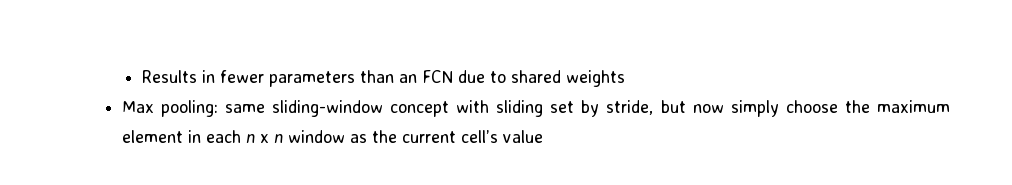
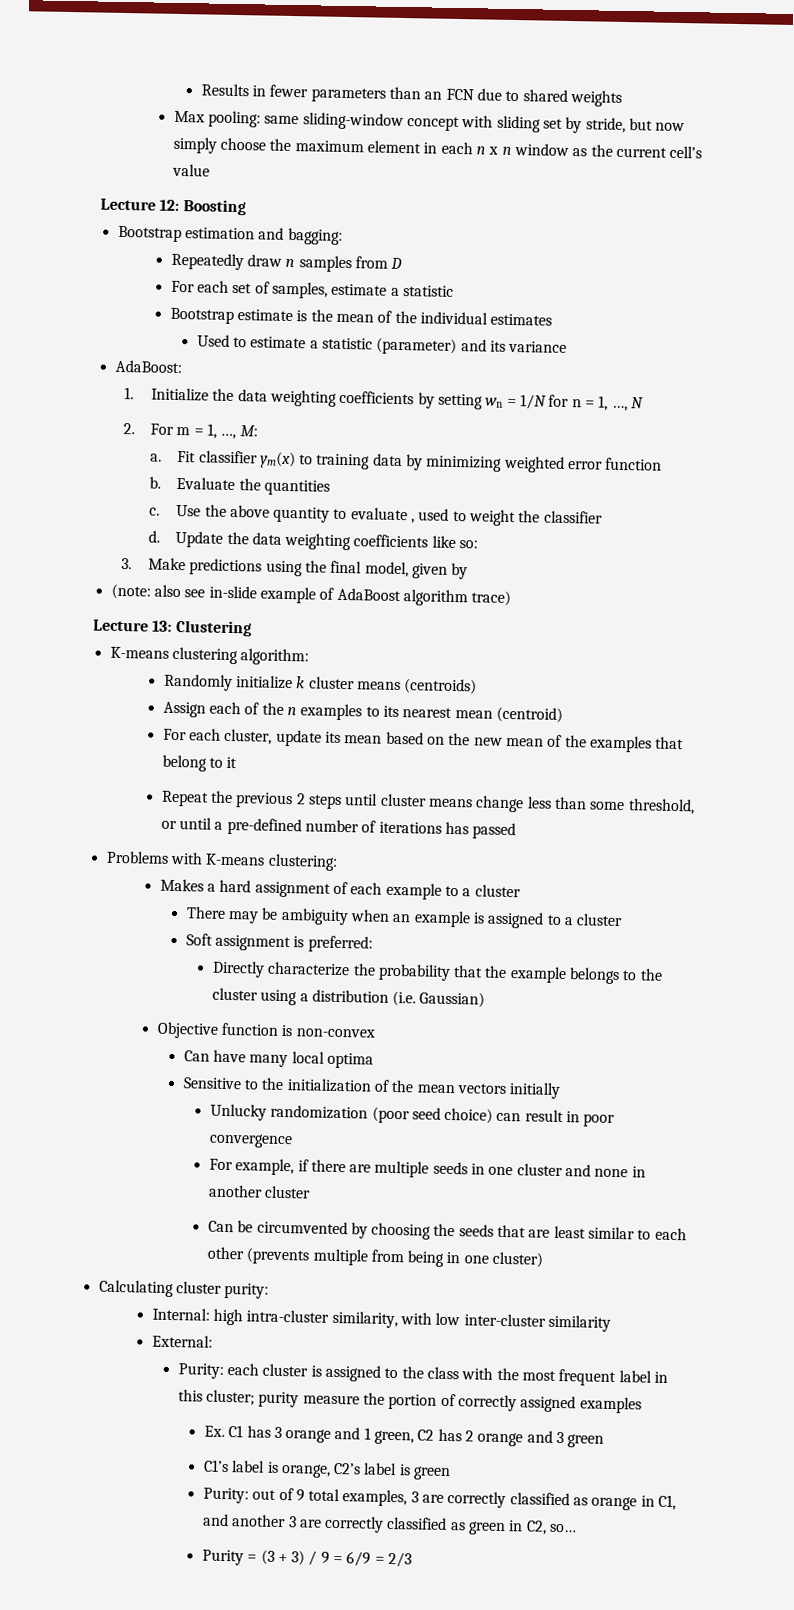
+ Lecture 12: Boosting
+ Bootstrap estimation and bagging:
+ Repeatedly draw n samples from D
+ For each set of samples, estimate a statistic
+ Bootstrap estimate is the mean of the individual estimates
+ Used to estimate a statistic (parameter) and its variance
+ AdaBoost:
+ 1. Initialize the data weighting coefficients by setting wn = 1/N for n = 1, …, N
+ 2. For m = 1, …, M:
+ a. Fit classifier ym(x) to training data by minimizing weighted error function
+ b. Evaluate the quantities
+ c. Use the above quantity to evaluate , used to weight the classifier
+ d. Update the data weighting coefficients like so:
+ 3. Make predictions using the final model, given by
+ (note: also see in-slide example of AdaBoost algorithm trace)
+ Lecture 13: Clustering
+ K-means clustering algorithm:
+ Randomly initialize k cluster means (centroids)
+ Assign each of the n examples to its nearest mean (centroid)
+ For each cluster, update its mean based on the new mean of the examples that belong to it
+ Repeat the previous 2 steps until cluster means change less than some threshold, or until a pre-defined number of iterations has passed
+ Problems with K-means clustering:
+ Makes a hard assignment of each example to a cluster
+ There may be ambiguity when an example is assigned to a cluster
+ Soft assignment is preferred:
+ Directly characterize the probability that the example belongs to the cluster using a distribution (i.e. Gaussian)
+ Objective function is non-convex
+ Can have many local optima
+ Sensitive to the initialization of the mean vectors initially
+ Unlucky randomization (poor seed choice) can result in poor convergence
+ For example, if there are multiple seeds in one cluster and none in another cluster
+ Can be circumvented by choosing the seeds that are least similar to each other (prevents multiple from being in one cluster)
+ Calculating cluster purity:
+ Internal: high intra-cluster similarity, with low inter-cluster similarity
+ External:
+ Purity: each cluster is assigned to the class with the most frequent label in this cluster; purity measure the portion of correctly assigned examples
+ Ex. C1 has 3 orange and 1 green, C2 has 2 orange and 3 green
+ C1’s label is orange, C2’s label is green
+ Purity: out of 9 total examples, 3 are correctly classified as orange in C1, and another 3 are correctly classified as green in C2, so…
+ Purity = (3 + 3) / 9 = 6/9 = 2/3

